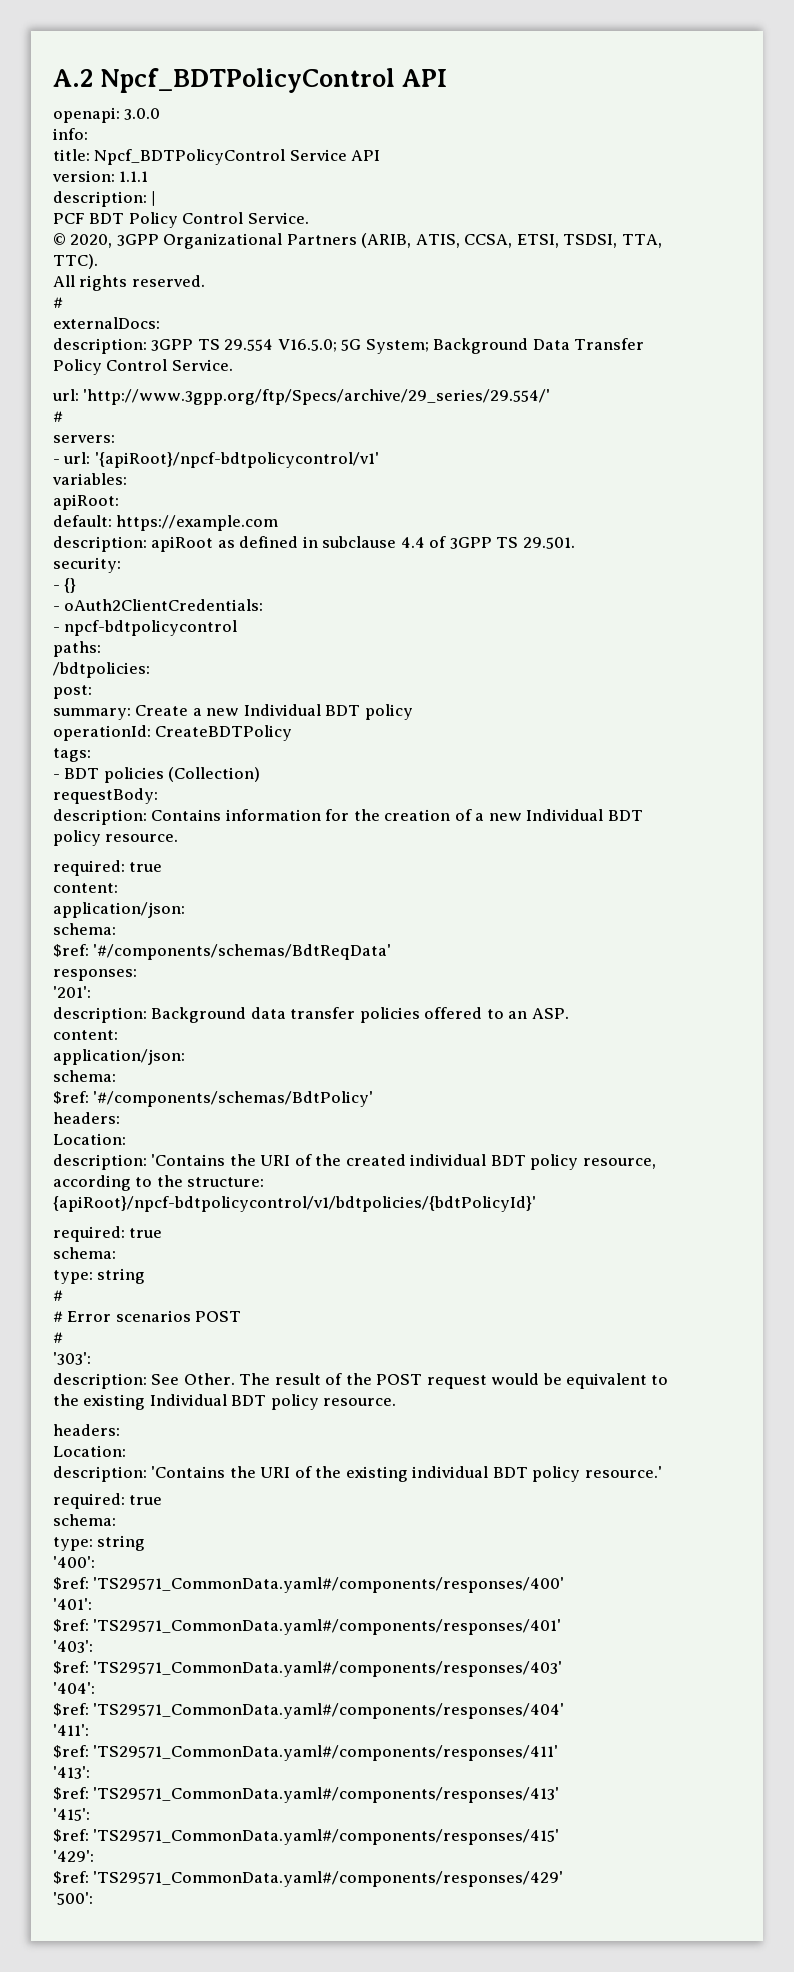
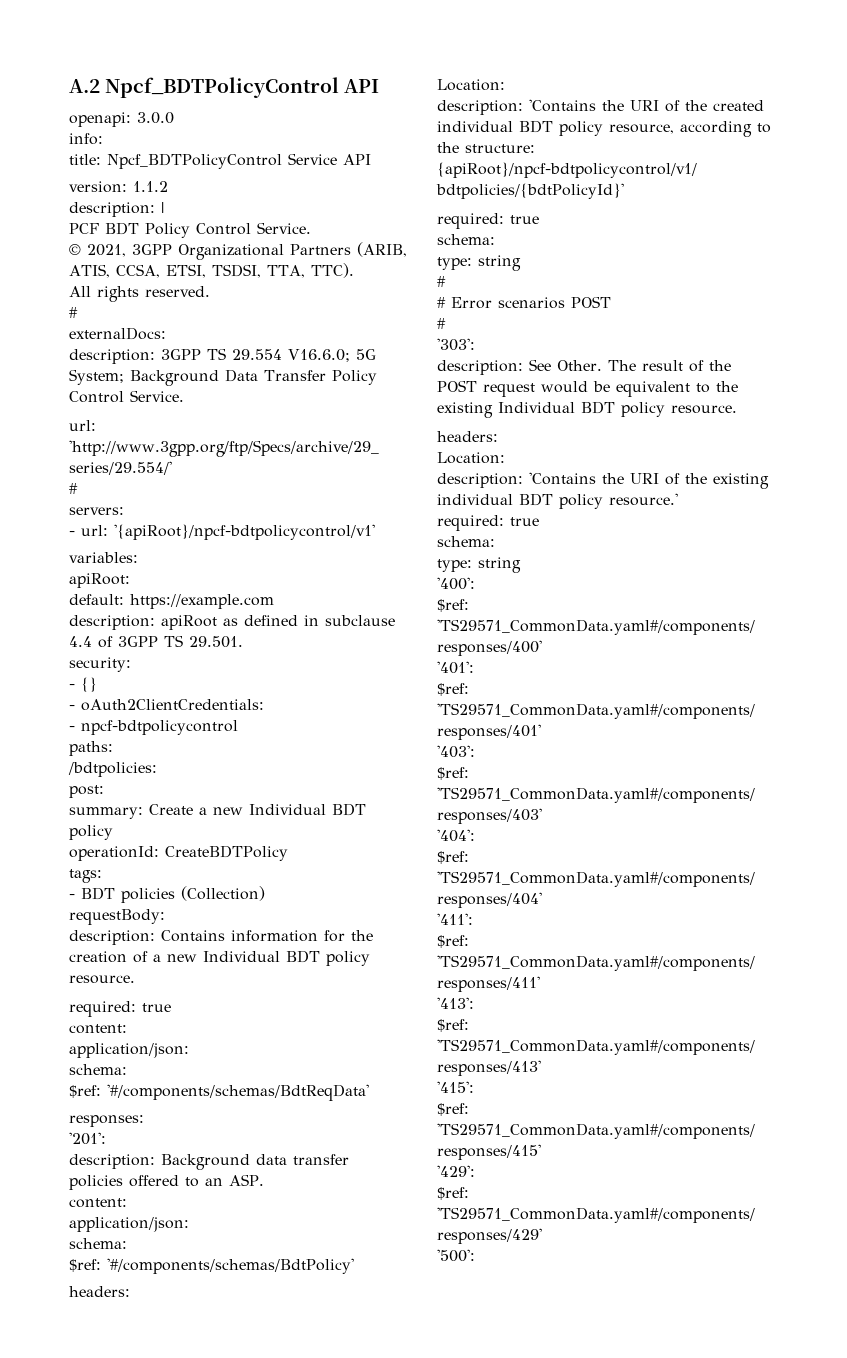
- version: 1.1.1
+ version: 1.1.2
- © 2020, 3GPP Organizational Partners (ARIB, ATIS, CCSA, ETSI, TSDSI, TTA, TTC).
+ © 2021, 3GPP Organizational Partners (ARIB, ATIS, CCSA, ETSI, TSDSI, TTA, TTC).
- description: 3GPP TS 29.554 V16.5.0; 5G System; Background Data Transfer Policy Control Service.
+ description: 3GPP TS 29.554 V16.6.0; 5G System; Background Data Transfer Policy Control Service.

